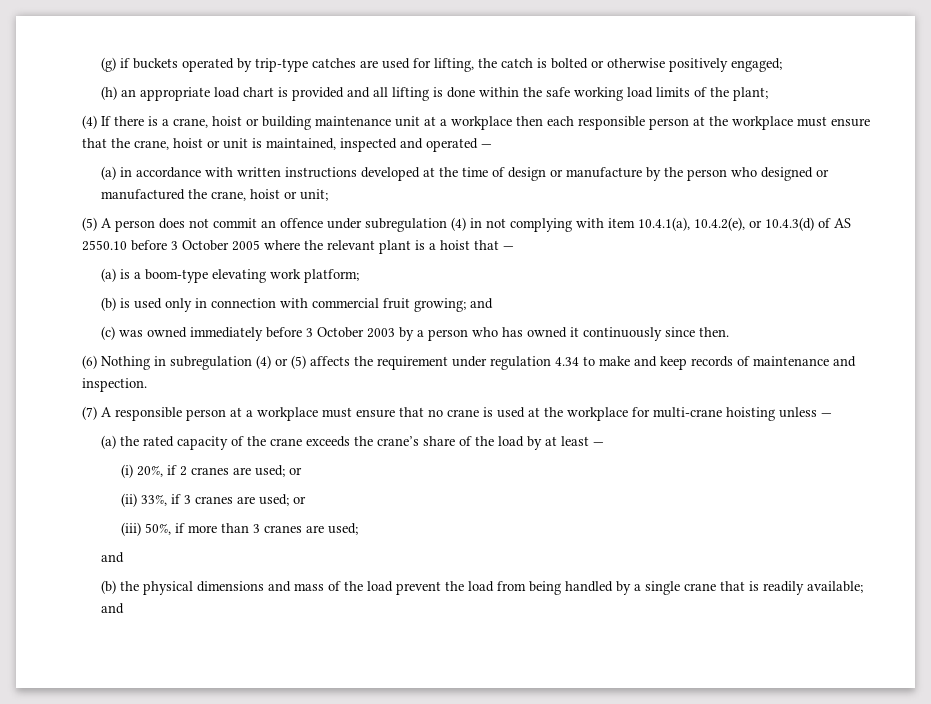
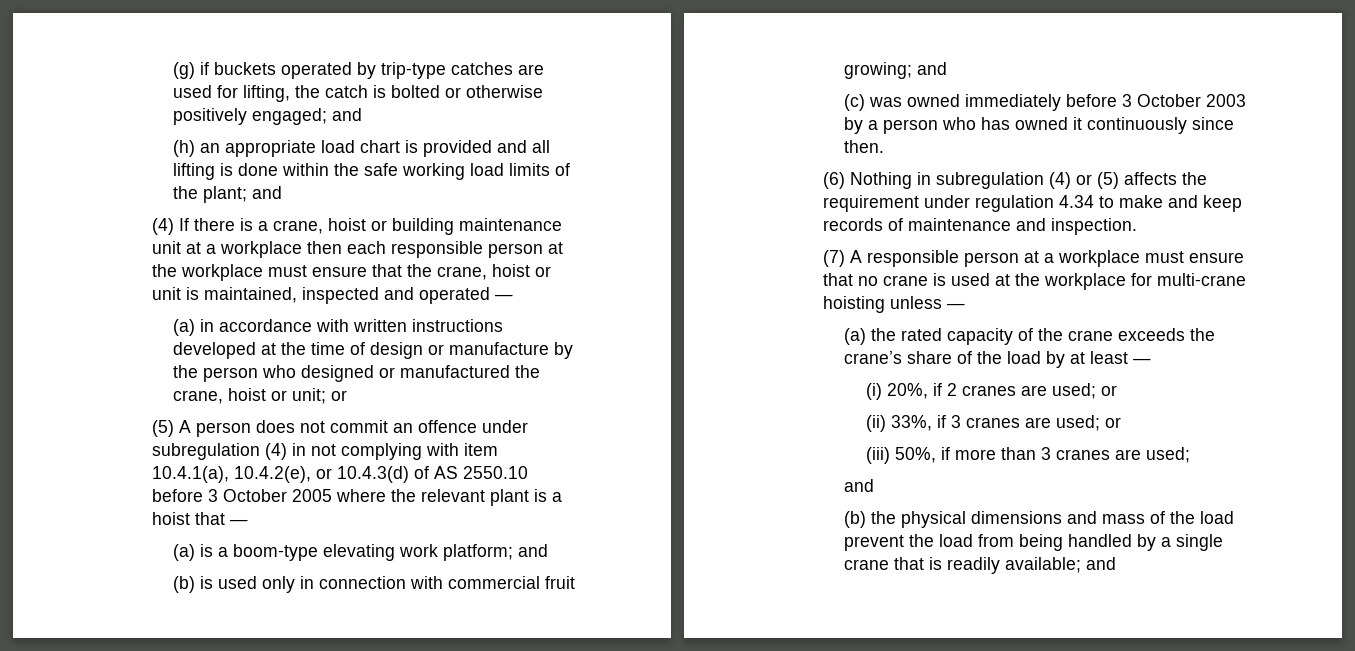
- (g) if buckets operated by trip-type catches are used for lifting, the catch is bolted or otherwise positively engaged;
+ (g) if buckets operated by trip-type catches are used for lifting, the catch is bolted or otherwise positively engaged; and
- (h) an appropriate load chart is provided and all lifting is done within the safe working load limits of the plant;
+ (h) an appropriate load chart is provided and all lifting is done within the safe working load limits of the plant; and
- (a) in accordance with written instructions developed at the time of design or manufacture by the person who designed or manufactured the crane, hoist or unit;
+ (a) in accordance with written instructions developed at the time of design or manufacture by the person who designed or manufactured the crane, hoist or unit; or
- (a) is a boom-type elevating work platform;
+ (a) is a boom-type elevating work platform; and

